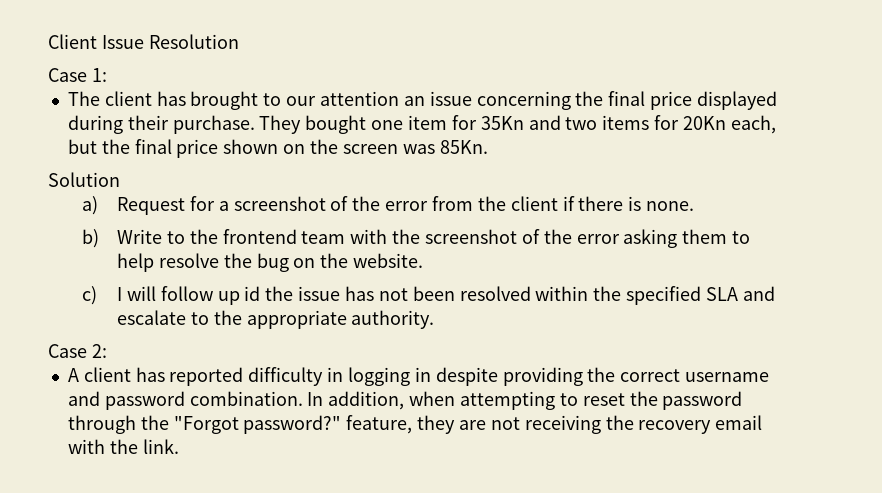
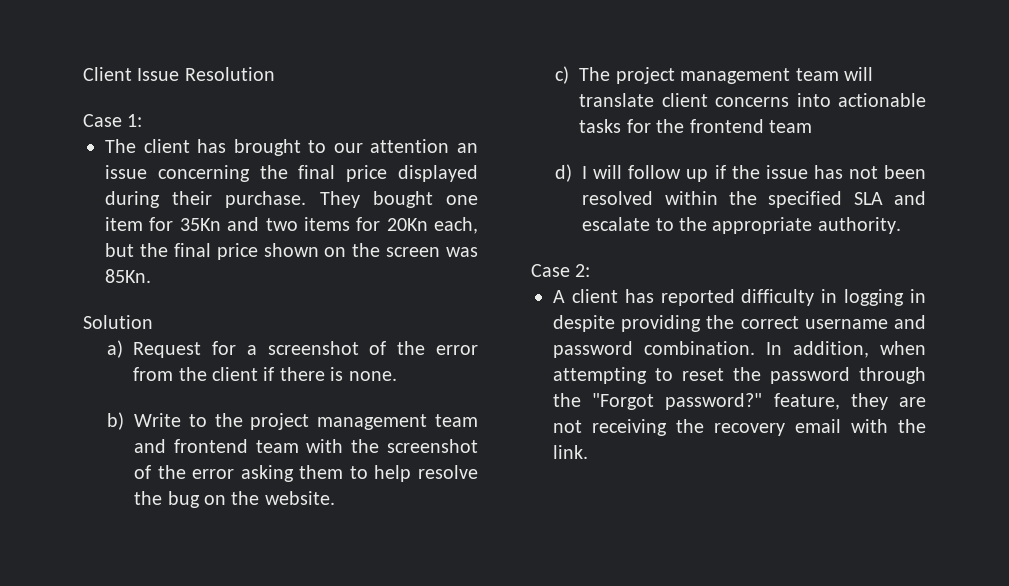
- b) Write to the frontend team with the screenshot of the error asking them to help resolve the bug on the website.
+ b) Write to the project management team and frontend team with the screenshot of the error asking them to help resolve the bug on the website.
- c) I will follow up id the issue has not been resolved within the specified SLA and escalate to the appropriate authority.
+ c) The project management team will translate client concerns into actionable tasks for the frontend team
+ d) I will follow up if the issue has not been resolved within the specified SLA and escalate to the appropriate authority.

